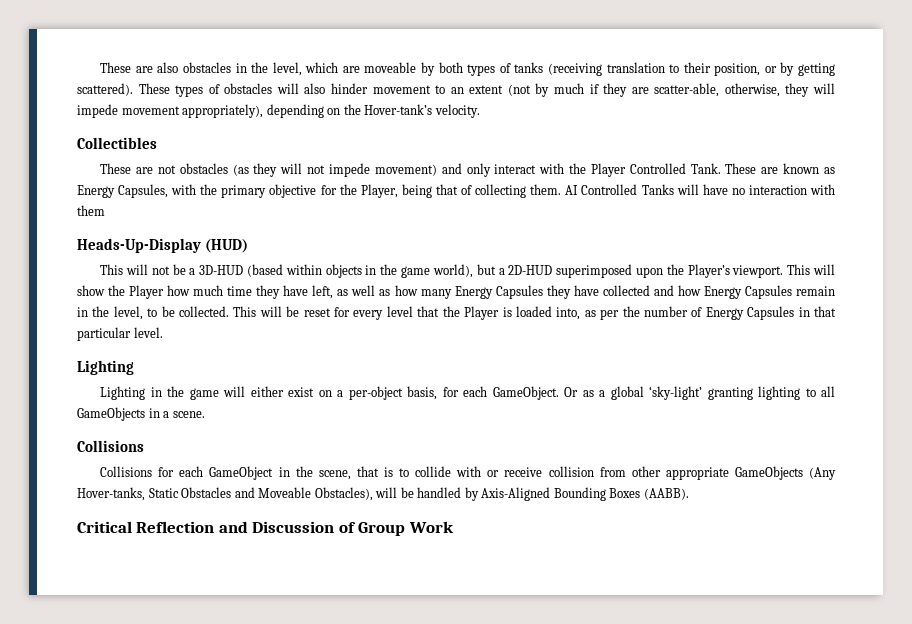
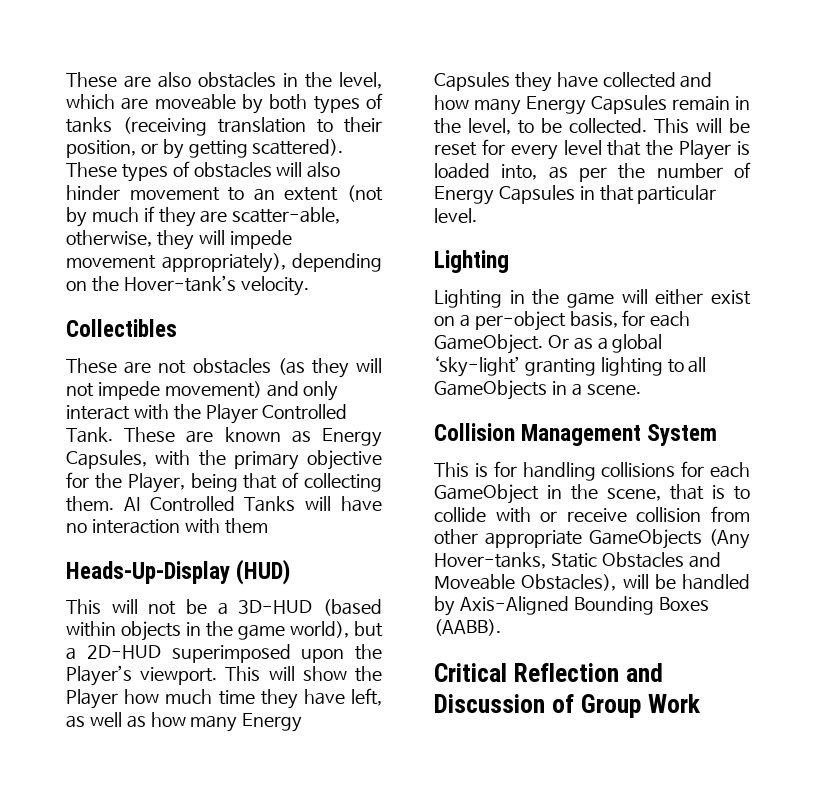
- This will show the Player how much time they have left, as well as how many Energy Capsules they have collected and how Energy Capsules remain in the level, to be collected.
+ This will show the Player how much time they have left, as well as how many Energy Capsules they have collected and how many Energy Capsules remain in the level, to be collected.
  Or as a global ‘sky-light’ granting lighting to all GameObjects in a scene.
- Collisions
- Collisions for each GameObject in the scene, that is to collide with or receive collision from other appropriate GameObjects (Any Hover-tanks, Static Obstacles and Moveable Obstacles), will be handled by Axis-Aligned Bounding Boxes (AABB).
+ Collision Management System
+ This is for handling collisions for each GameObject in the scene, that is to collide with or receive collision from other appropriate GameObjects (Any Hover-tanks, Static Obstacles and Moveable Obstacles), will be handled by Axis-Aligned Bounding Boxes (AABB).

